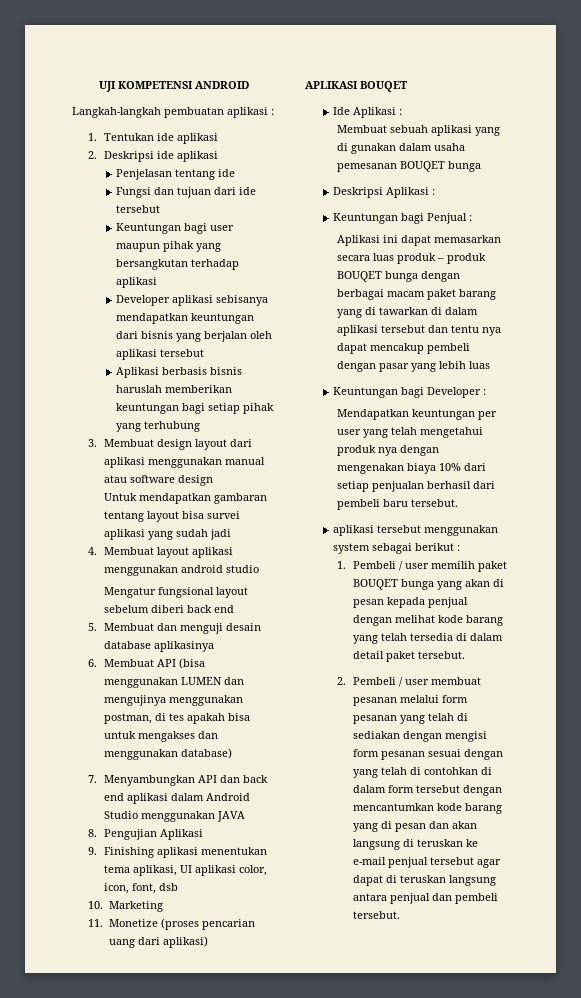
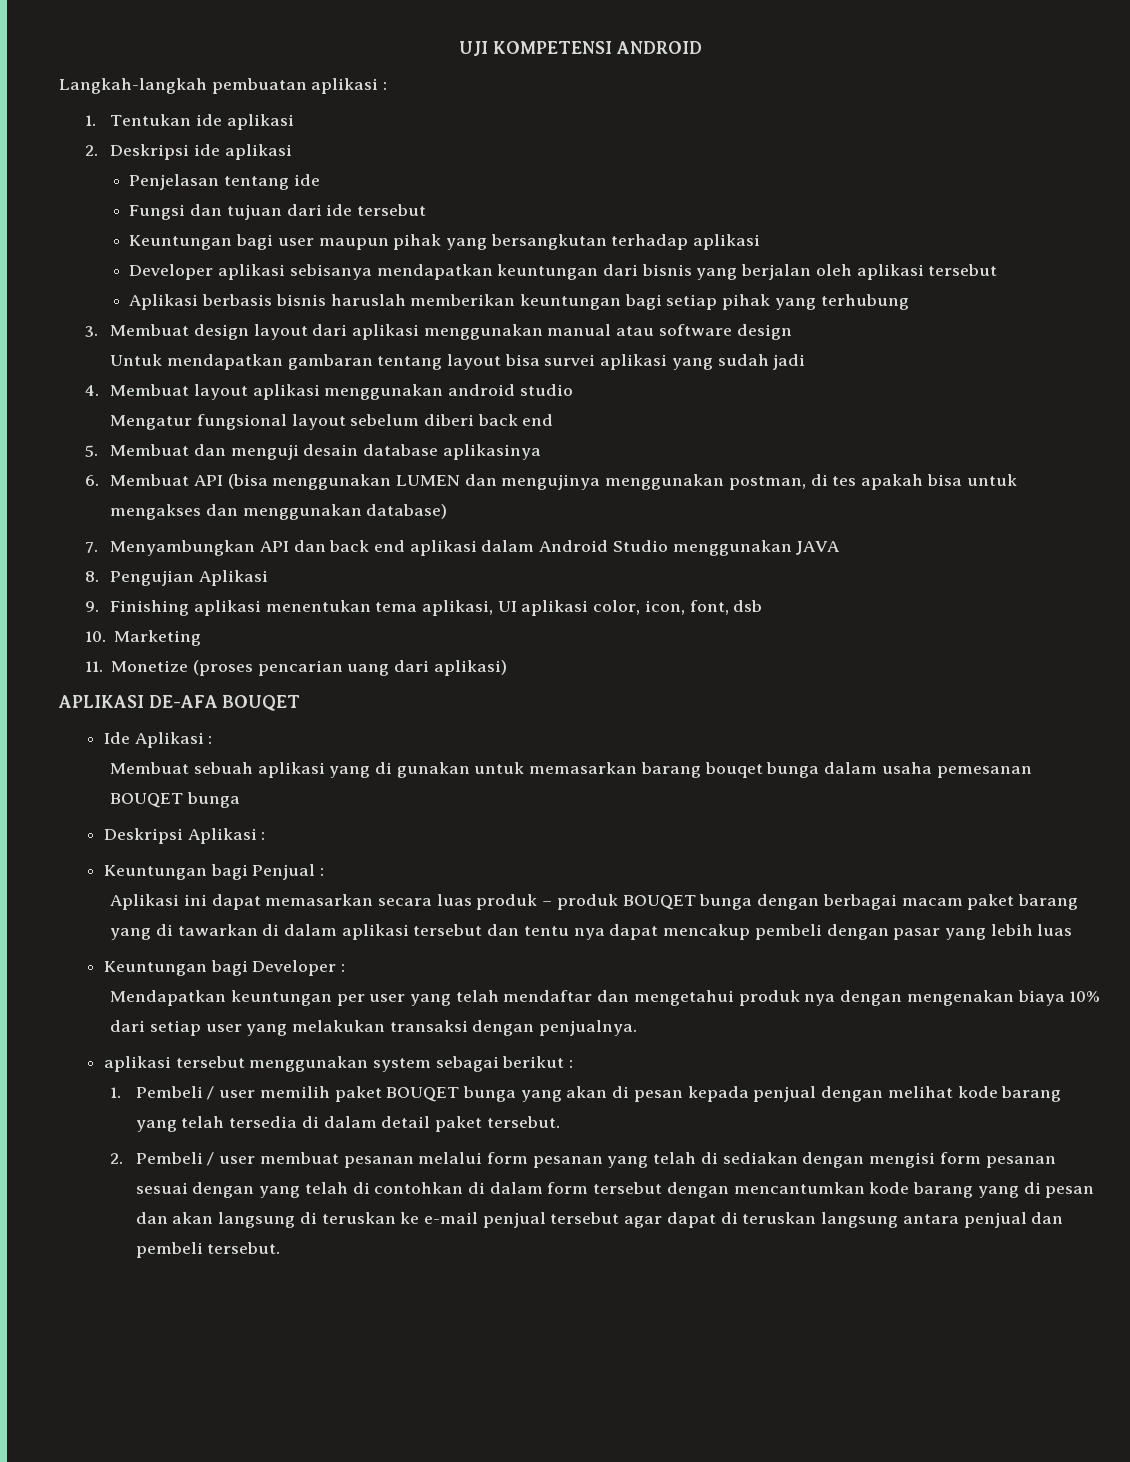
- APLIKASI BOUQET
+ APLIKASI DE-AFA BOUQET
- Membuat sebuah aplikasi yang di gunakan dalam usaha pemesanan BOUQET bunga
+ Membuat sebuah aplikasi yang di gunakan untuk memasarkan barang bouqet bunga dalam usaha pemesanan BOUQET bunga
- Mendapatkan keuntungan per user yang telah mengetahui produk nya dengan mengenakan biaya 10% dari setiap penjualan berhasil dari pembeli baru tersebut.
+ Mendapatkan keuntungan per user yang telah mendaftar dan mengetahui produk nya dengan mengenakan biaya 10% dari setiap user yang melakukan transaksi dengan penjualnya.

